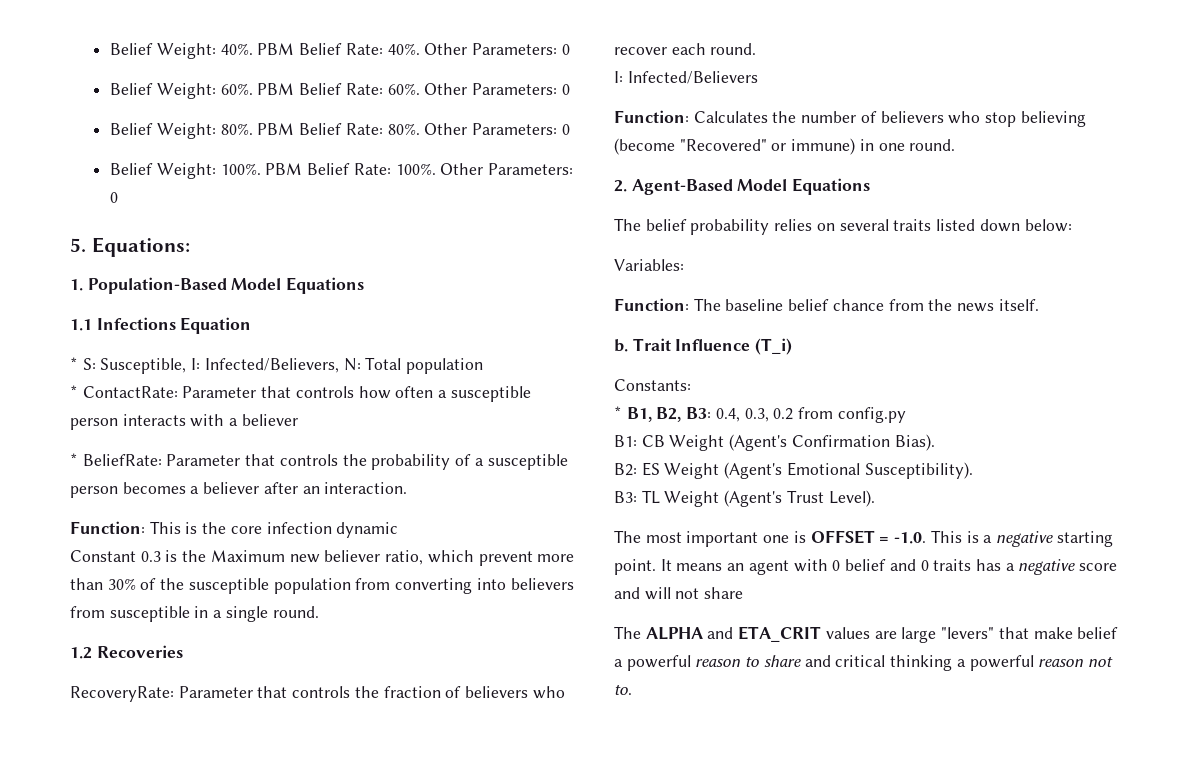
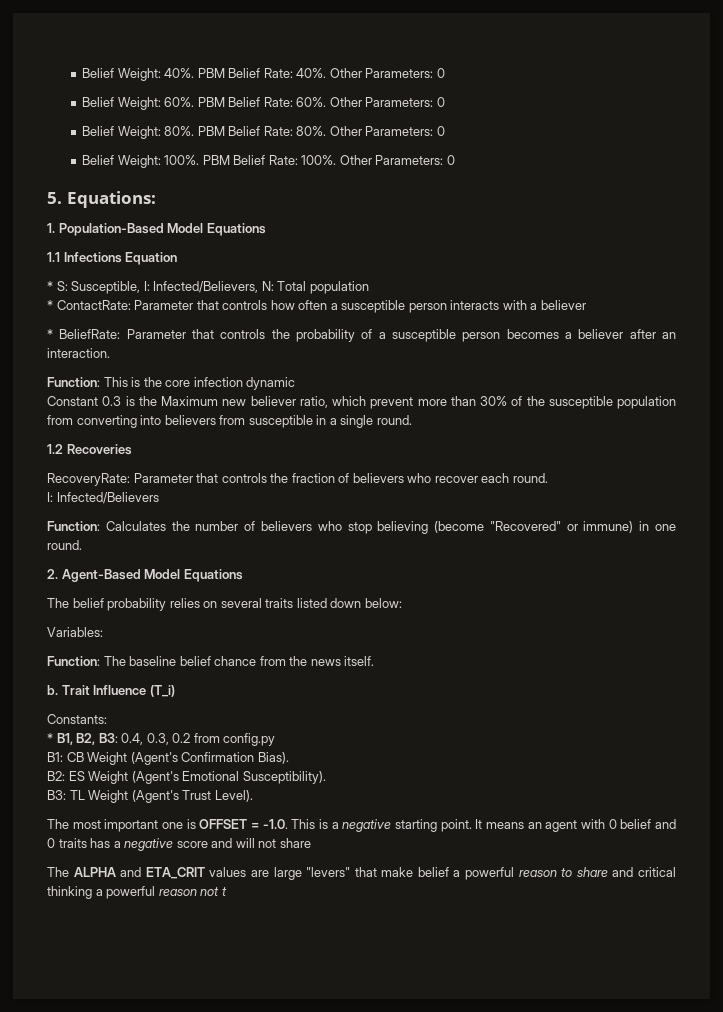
- The ALPHA and ETA_CRIT values are large "levers" that make belief a powerful reason to share and critical thinking a powerful reason not to.
+ The ALPHA and ETA_CRIT values are large "levers" that make belief a powerful reason to share and critical thinking a powerful reason not t

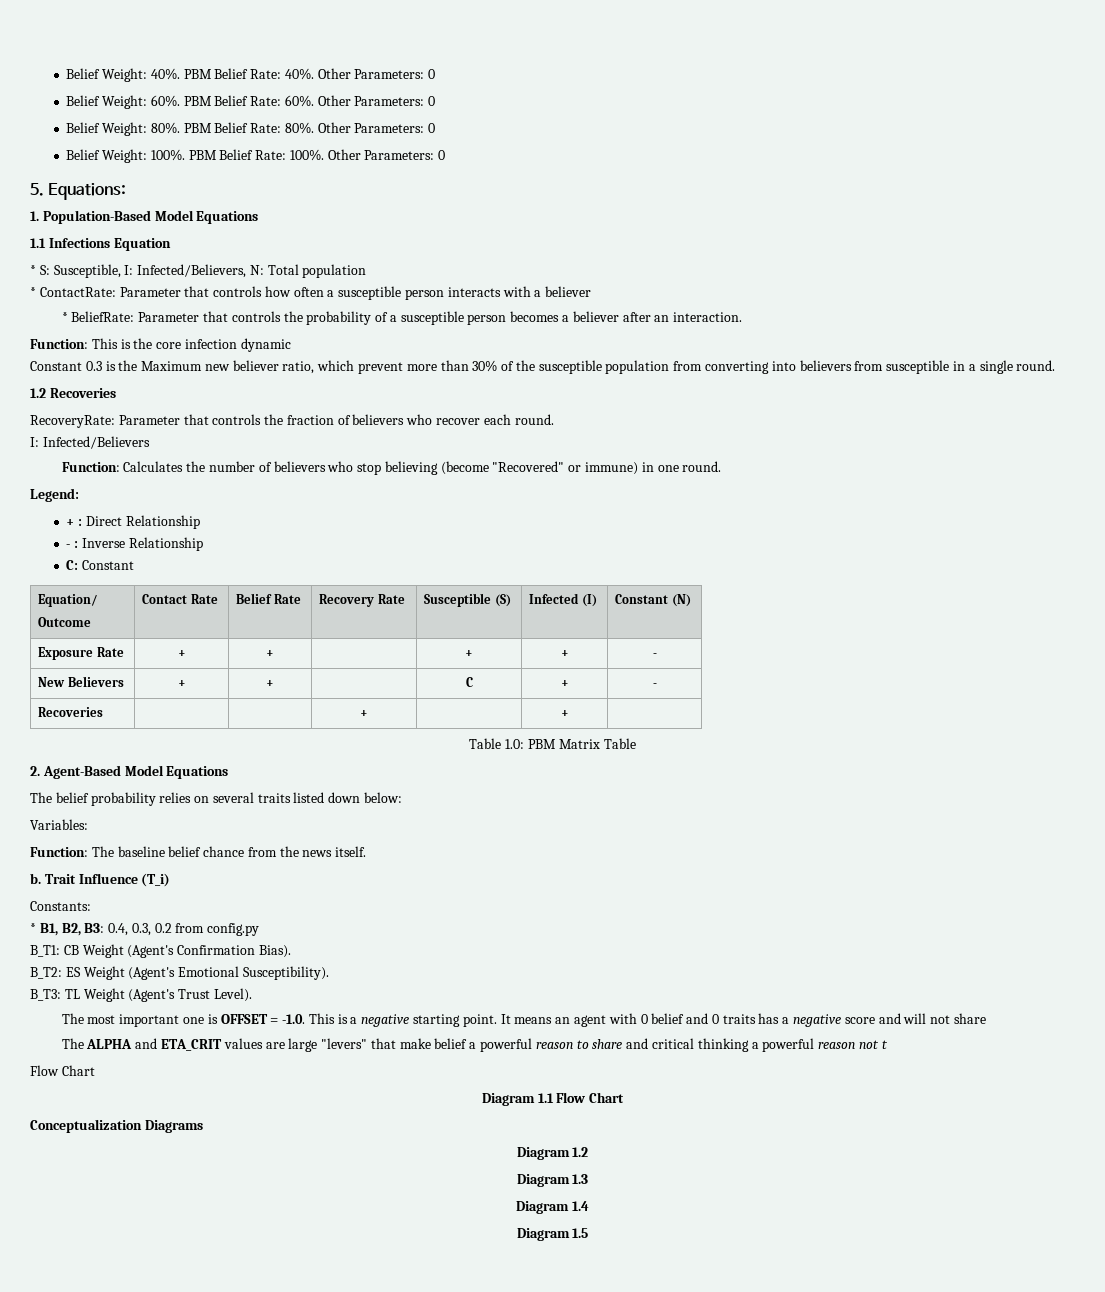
+ Legend:
+ + : Direct Relationship
+ - : Inverse Relationship
+ C: Constant
+ Equation/
+ Outcome | Contact Rate | Belief Rate | Recovery Rate | Susceptible (S) | Infected (I) | Constant (N)
+ Exposure Rate | + | + | | + | + | -
+ New Believers | + | + | | C | + | -
+ Recoveries | | | + | | + |
+ Table 1.0: PBM Matrix Table
- B1: CB Weight (Agent's Confirmation Bias).
+ B_T1: CB Weight (Agent's Confirmation Bias).
- B2: ES Weight (Agent's Emotional Susceptibility).
+ B_T2: ES Weight (Agent's Emotional Susceptibility).
- B3: TL Weight (Agent's Trust Level).
+ B_T3: TL Weight (Agent's Trust Level).
  The ALPHA and ETA_CRIT values are large "levers" that make belief a powerful reason to share and critical thinking a powerful reason not t
+ Flow Chart
+ Diagram 1.1 Flow Chart
+ Conceptualization Diagrams
+ Diagram 1.2
+ Diagram 1.3
+ Diagram 1.4
+ Diagram 1.5

